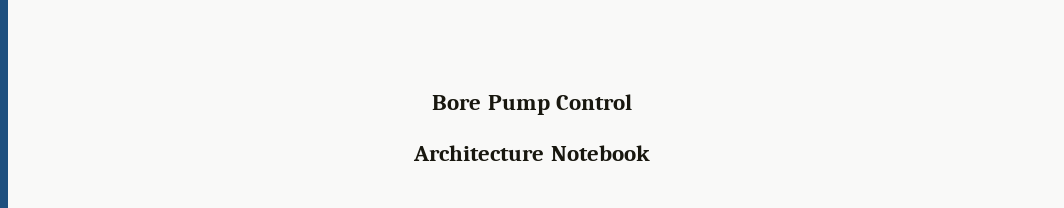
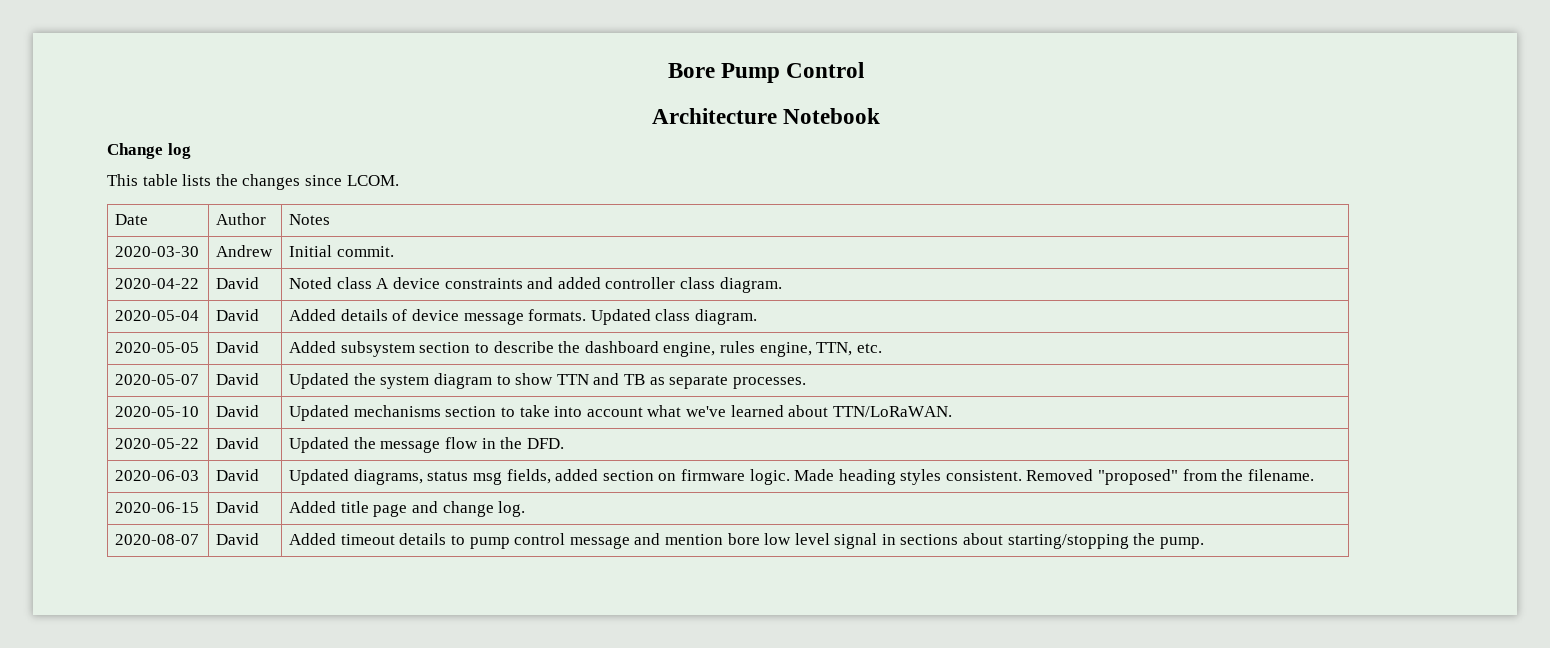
+ Change log
+ This table lists the changes since LCOM.
+ Date | Author | Notes
+ 2020-03-30 | Andrew | Initial commit.
+ 2020-04-22 | David | Noted class A device constraints and added controller class diagram.
+ 2020-05-04 | David | Added details of device message formats. Updated class diagram.
+ 2020-05-05 | David | Added subsystem section to describe the dashboard engine, rules engine, TTN, etc.
+ 2020-05-07 | David | Updated the system diagram to show TTN and TB as separate processes.
+ 2020-05-10 | David | Updated mechanisms section to take into account what we've learned about TTN/LoRaWAN.
+ 2020-05-22 | David | Updated the message flow in the DFD.
+ 2020-06-03 | David | Updated diagrams, status msg fields, added section on firmware logic. Made heading styles consistent. Removed "proposed" from the filename.
+ 2020-06-15 | David | Added title page and change log.
+ 2020-08-07 | David | Added timeout details to pump control message and mention bore low level signal in sections about starting/stopping the pump.

